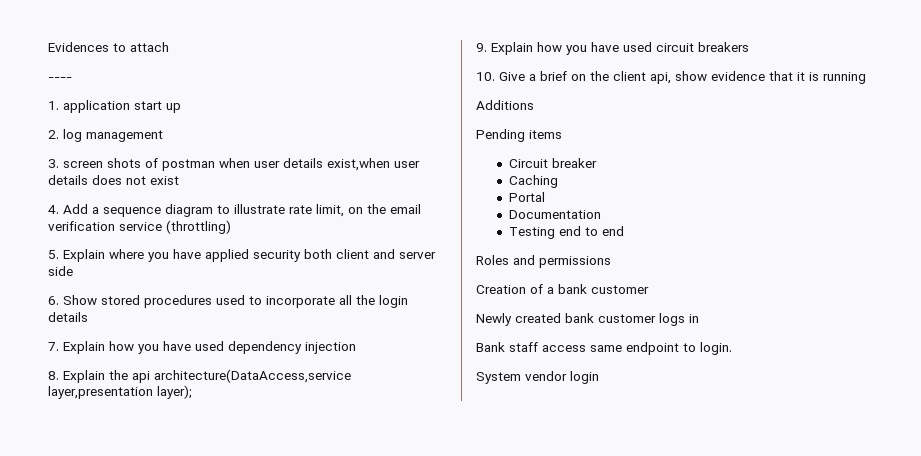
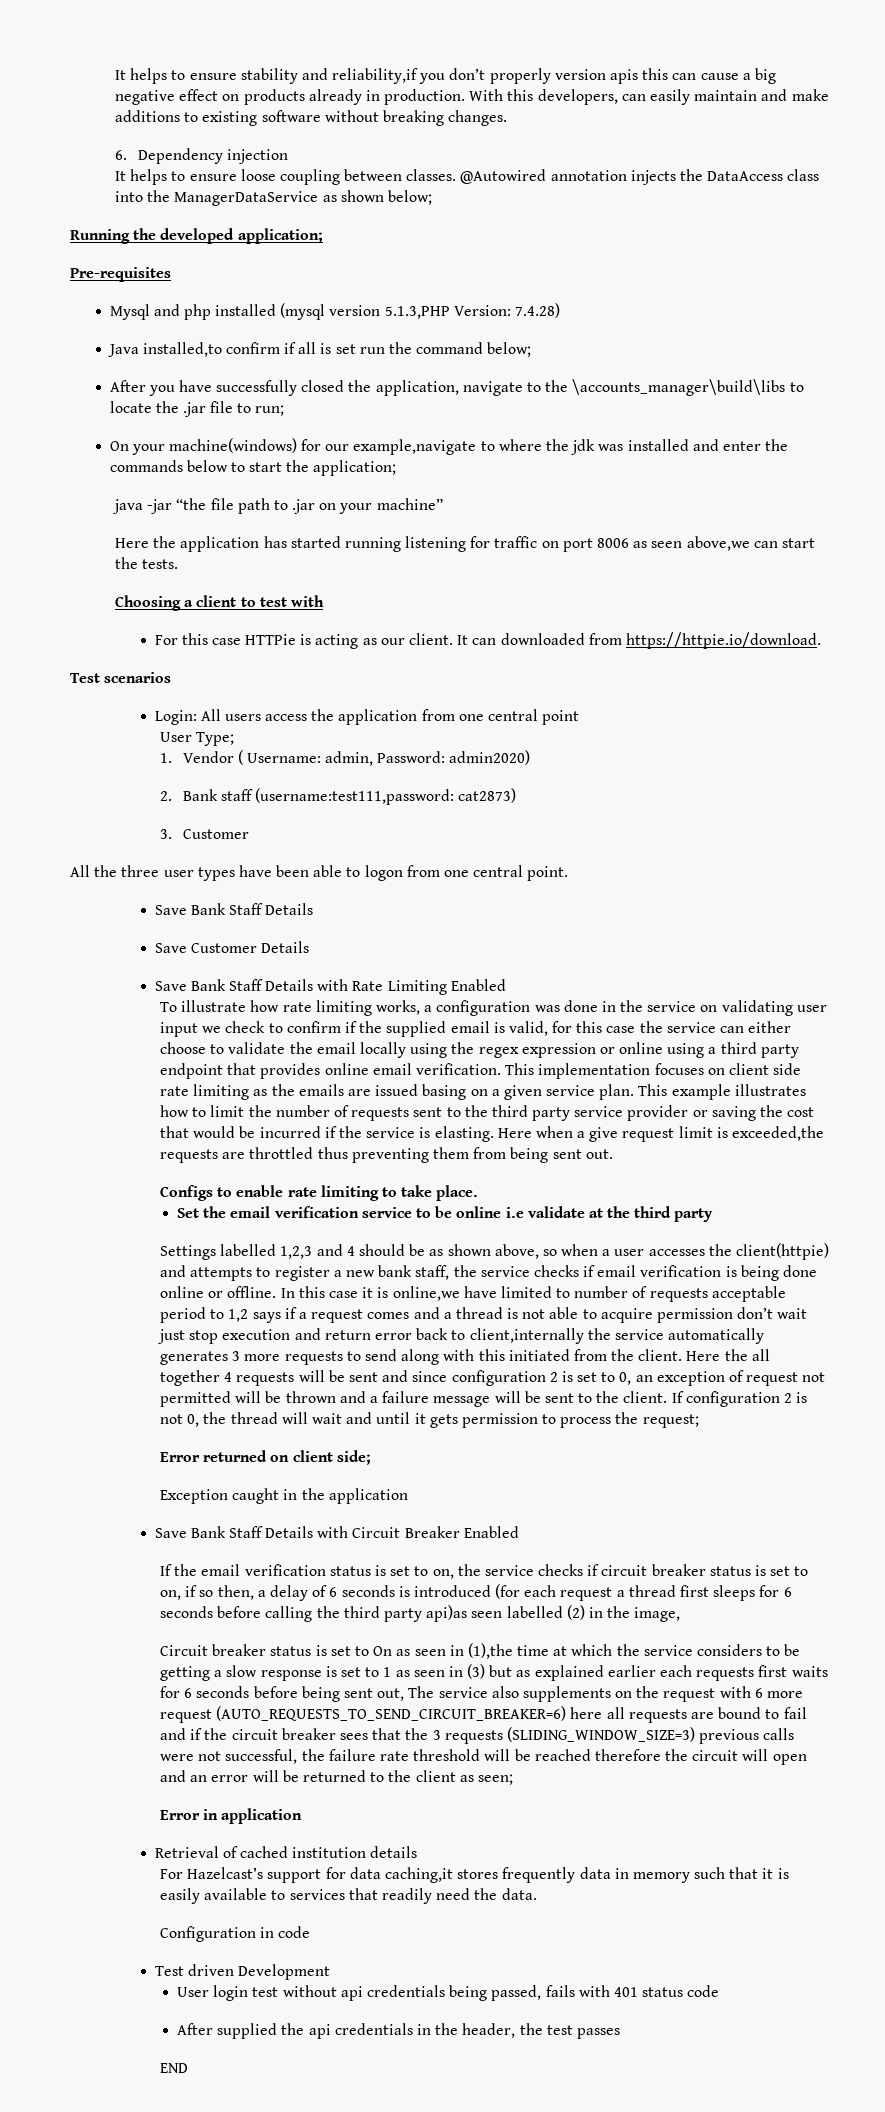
- Evidences to attach
- ----
- 1. application start up
- 2. log management
- 3. screen shots of postman when user details exist,when user details does not exist
- 4. Add a sequence diagram to illustrate rate limit, on the email verification service (throttling)
- 5. Explain where you have applied security both client and server side
- 6. Show stored procedures used to incorporate all the login details
- 7. Explain how you have used dependency injection
- 8. Explain the api architecture(DataAccess,service layer,presentation layer);
- 9. Explain how you have used circuit breakers
- 10. Give a brief on the client api, show evidence that it is running
- Additions
- Pending items
- Circuit breaker
- Caching
- Portal
- Documentation
- Testing end to end
- Roles and permissions
- Creation of a bank customer
- Newly created bank customer logs in
- Bank staff access same endpoint to login.
- System vendor login
+ It helps to ensure stability and reliability,if you don’t properly version apis this can cause a big negative effect on products already in production. With this developers, can easily maintain and make additions to existing software without breaking changes.
+ 6. Dependency injection
+ It helps to ensure loose coupling between classes. @Autowired annotation injects the DataAccess class into the ManagerDataService as shown below;
+ Running the developed application;
+ Pre-requisites
+ Mysql and php installed (mysql version 5.1.3,PHP Version: 7.4.28)
+ Java installed,to confirm if all is set run the command below;
+ After you have successfully closed the application, navigate to the \accounts_manager\build\libs to locate the .jar file to run;
+ On your machine(windows) for our example,navigate to where the jdk was installed and enter the commands below to start the application;
+ java -jar “the file path to .jar on your machine”
+ Here the application has started running listening for traffic on port 8006 as seen above,we can start the tests.
+ Choosing a client to test with
+ For this case HTTPie is acting as our client. It can downloaded from https://httpie.io/download.
+ Test scenarios
+ Login: All users access the application from one central point
+ User Type;
+ 1. Vendor ( Username: admin, Password: admin2020)
+ 2. Bank staff (username:test111,password: cat2873)
+ 3. Customer
+ All the three user types have been able to logon from one central point.
+ Save Bank Staff Details
+ Save Customer Details
+ Save Bank Staff Details with Rate Limiting Enabled
+ To illustrate how rate limiting works, a configuration was done in the service on validating user input we check to confirm if the supplied email is valid, for this case the service can either choose to validate the email locally using the regex expression or online using a third party endpoint that provides online email verification. This implementation focuses on client side rate limiting as the emails are issued basing on a given service plan. This example illustrates how to limit the number of requests sent to the third party service provider or saving the cost that would be incurred if the service is elasting. Here when a give request limit is exceeded,the requests are throttled thus preventing them from being sent out.
+ Configs to enable rate limiting to take place.
+ Set the email verification service to be online i.e validate at the third party
+ Settings labelled 1,2,3 and 4 should be as shown above, so when a user accesses the client(httpie) and attempts to register a new bank staff, the service checks if email verification is being done online or offline. In this case it is online,we have limited to number of requests acceptable period to 1,2 says if a request comes and a thread is not able to acquire permission don’t wait just stop execution and return error back to client,internally the service automatically generates 3 more requests to send along with this initiated from the client. Here the all together 4 requests will be sent and since configuration 2 is set to 0, an exception of request not permitted will be thrown and a failure message will be sent to the client. If configuration 2 is not 0, the thread will wait and until it gets permission to process the request;
+ Error returned on client side;
+ Exception caught in the application
+ Save Bank Staff Details with Circuit Breaker Enabled
+ If the email verification status is set to on, the service checks if circuit breaker status is set to on, if so then, a delay of 6 seconds is introduced (for each request a thread first sleeps for 6 seconds before calling the third party api)as seen labelled (2) in the image,
+ Circuit breaker status is set to On as seen in (1),the time at which the service considers to be getting a slow response is set to 1 as seen in (3) but as explained earlier each requests first waits for 6 seconds before being sent out, The service also supplements on the request with 6 more request (AUTO_REQUESTS_TO_SEND_CIRCUIT_BREAKER=6) here all requests are bound to fail and if the circuit breaker sees that the 3 requests (SLIDING_WINDOW_SIZE=3) previous calls were not successful, the failure rate threshold will be reached therefore the circuit will open and an error will be returned to the client as seen;
+ Error in application
+ Retrieval of cached institution details
+ For Hazelcast’s support for data caching,it stores frequently data in memory such that it is easily available to services that readily need the data.
+ Configuration in code
+ Test driven Development
+ User login test without api credentials being passed, fails with 401 status code
+ After supplied the api credentials in the header, the test passes
+ END

